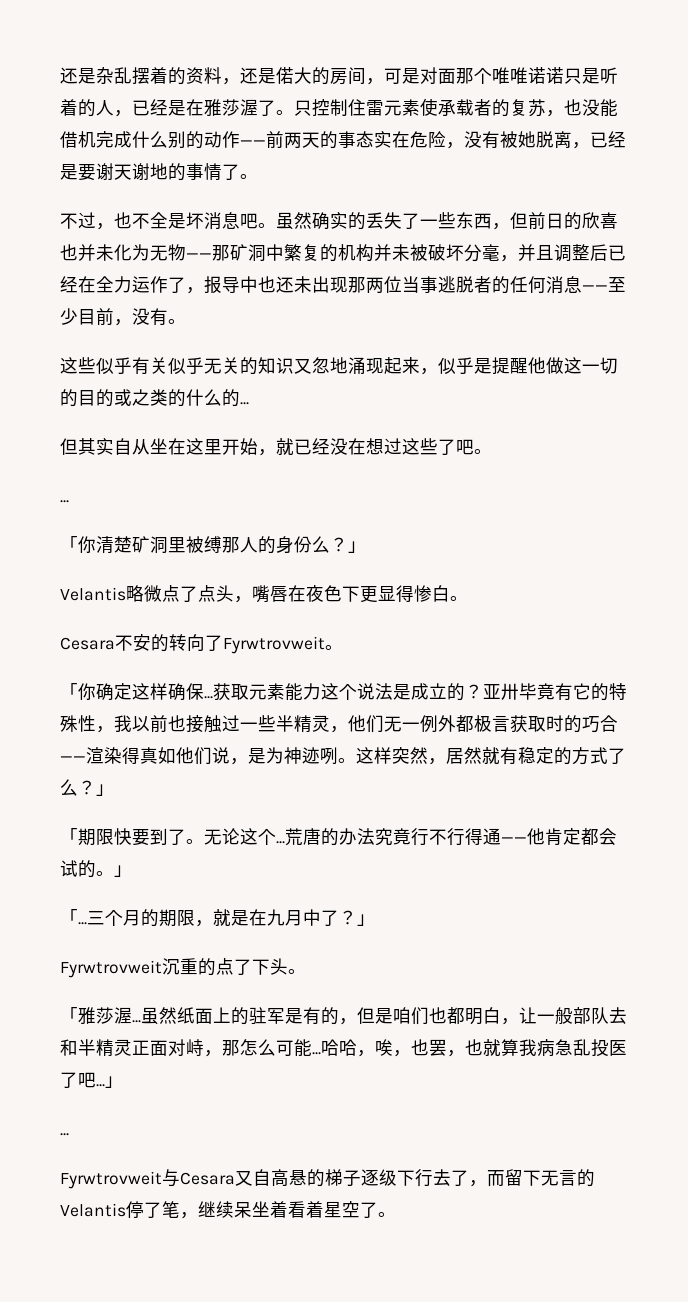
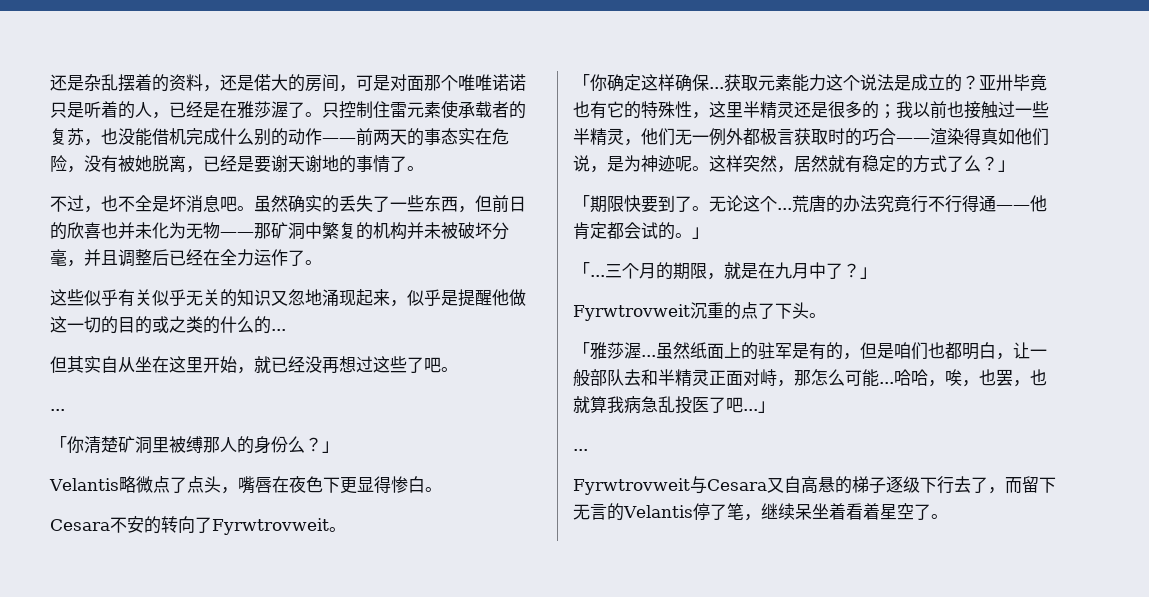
- 虽然确实的丢失了一些东西，但前日的欣喜也并未化为无物——那矿洞中繁复的机构并未被破坏分毫，并且调整后已经在全力运作了，报导中也还未出现那两位当事逃脱者的任何消息——至少目前，没有。
+ 虽然确实的丢失了一些东西，但前日的欣喜也并未化为无物——那矿洞中繁复的机构并未被破坏分毫，并且调整后已经在全力运作了。
- 但其实自从坐在这里开始，就已经没在想过这些了吧。
+ 但其实自从坐在这里开始，就已经没再想过这些了吧。
- 亚卅毕竟有它的特殊性，我以前也接触过一些半精灵，他们无一例外都极言获取时的巧合——渲染得真如他们说，是为神迹咧。
+ 亚卅毕竟也有它的特殊性，这里半精灵还是很多的；我以前也接触过一些半精灵，他们无一例外都极言获取时的巧合——渲染得真如他们说，是为神迹呢。

